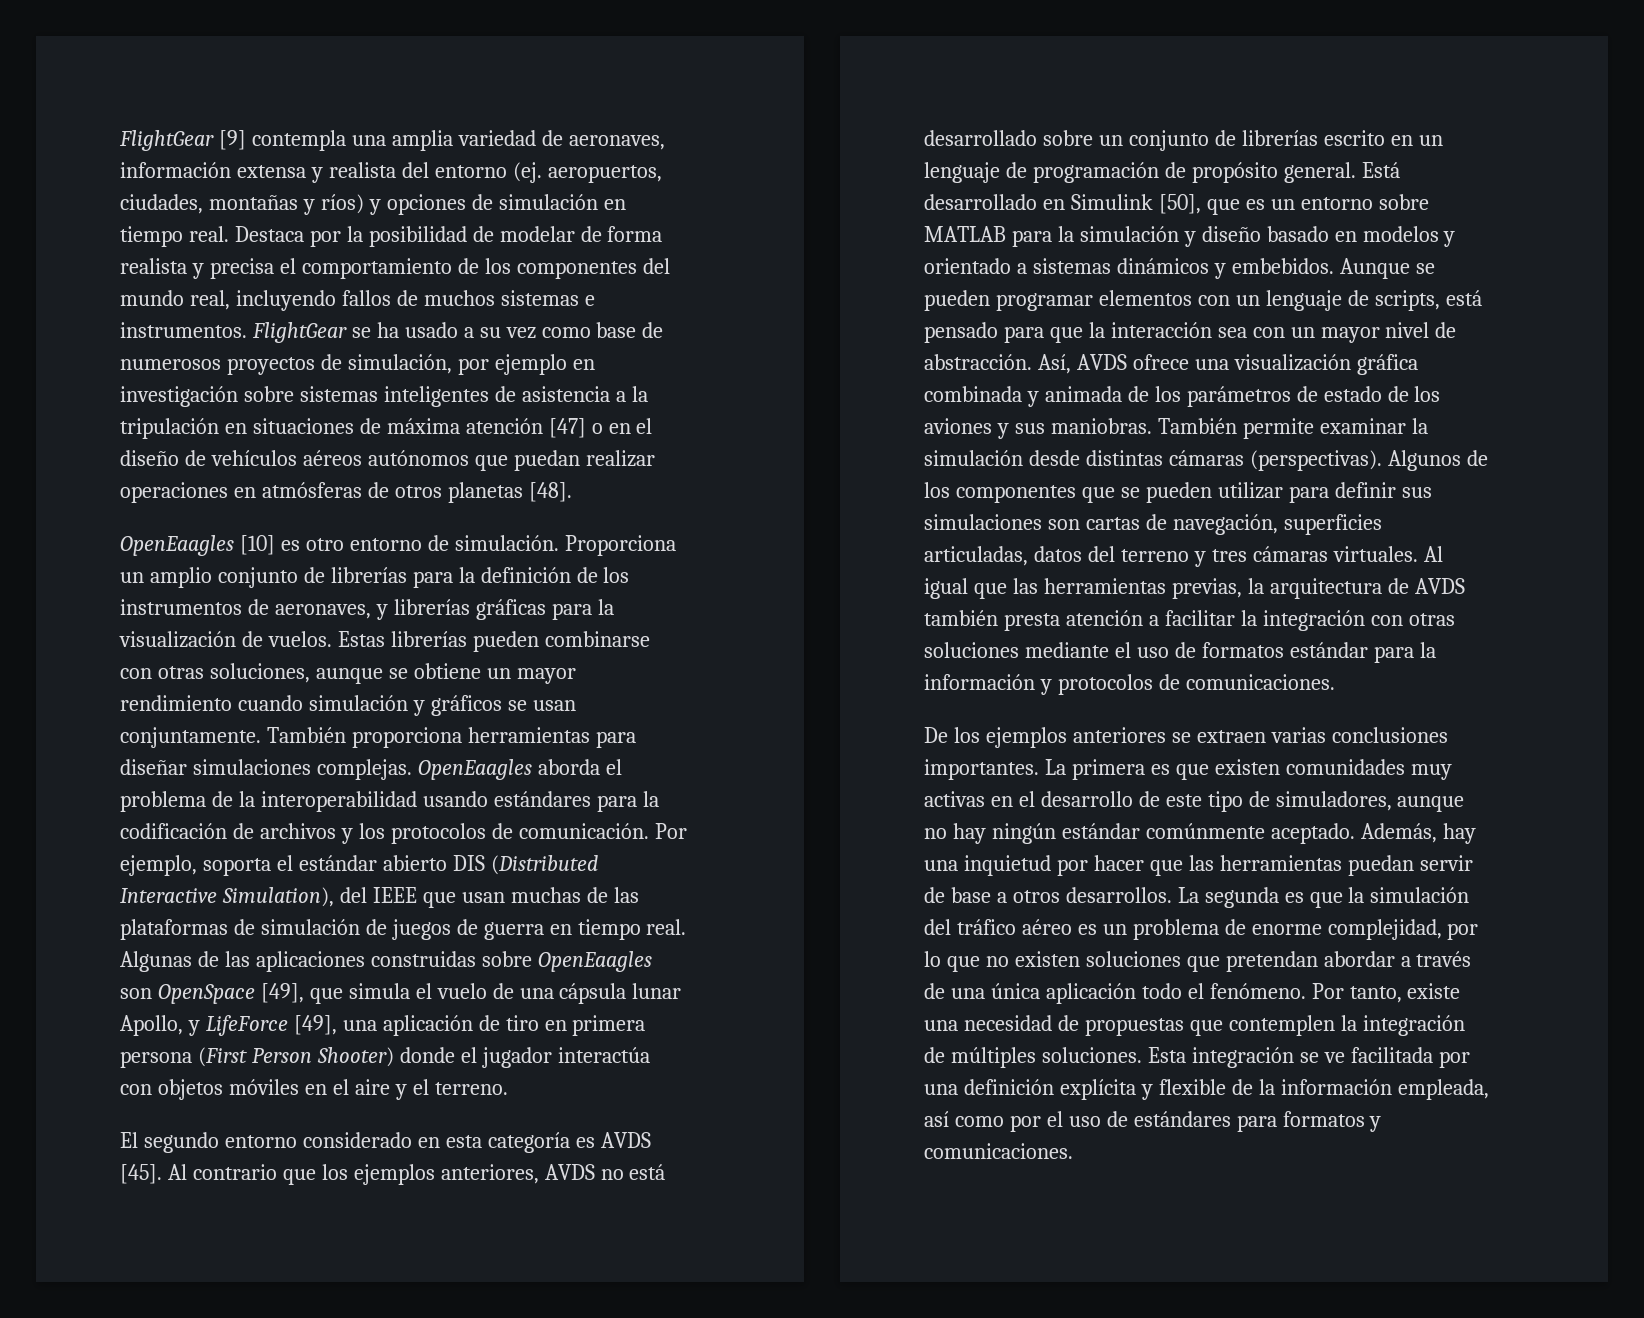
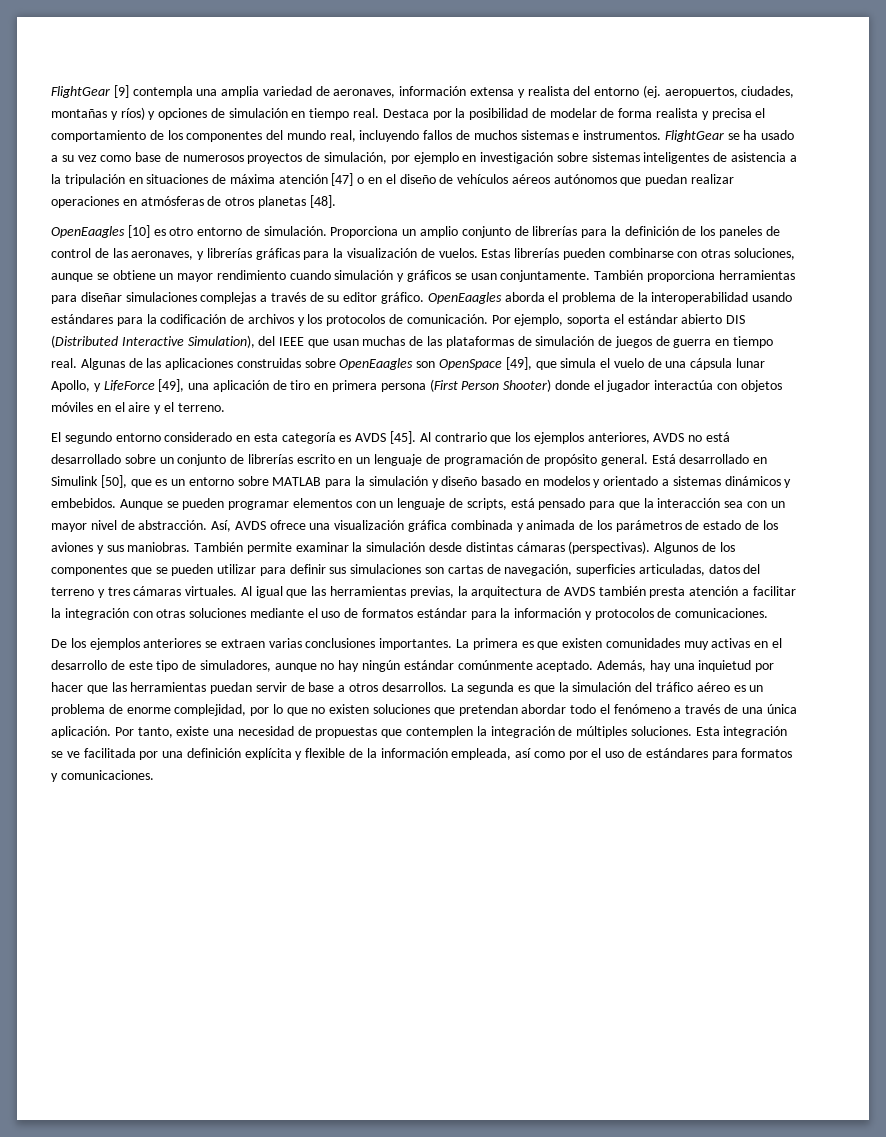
- Proporciona un amplio conjunto de librerías para la definición de los instrumentos de aeronaves, y librerías gráficas para la visualización de vuelos.
+ Proporciona un amplio conjunto de librerías para la definición de los paneles de control de las aeronaves, y librerías gráficas para la visualización de vuelos.
- También proporciona herramientas para diseñar simulaciones complejas.
+ También proporciona herramientas para diseñar simulaciones complejas a través de su editor gráfico.
- La segunda es que la simulación del tráfico aéreo es un problema de enorme complejidad, por lo que no existen soluciones que pretendan abordar a través de una única aplicación todo el fenómeno.
+ La segunda es que la simulación del tráfico aéreo es un problema de enorme complejidad, por lo que no existen soluciones que pretendan abordar todo el fenómeno a través de una única aplicación.

